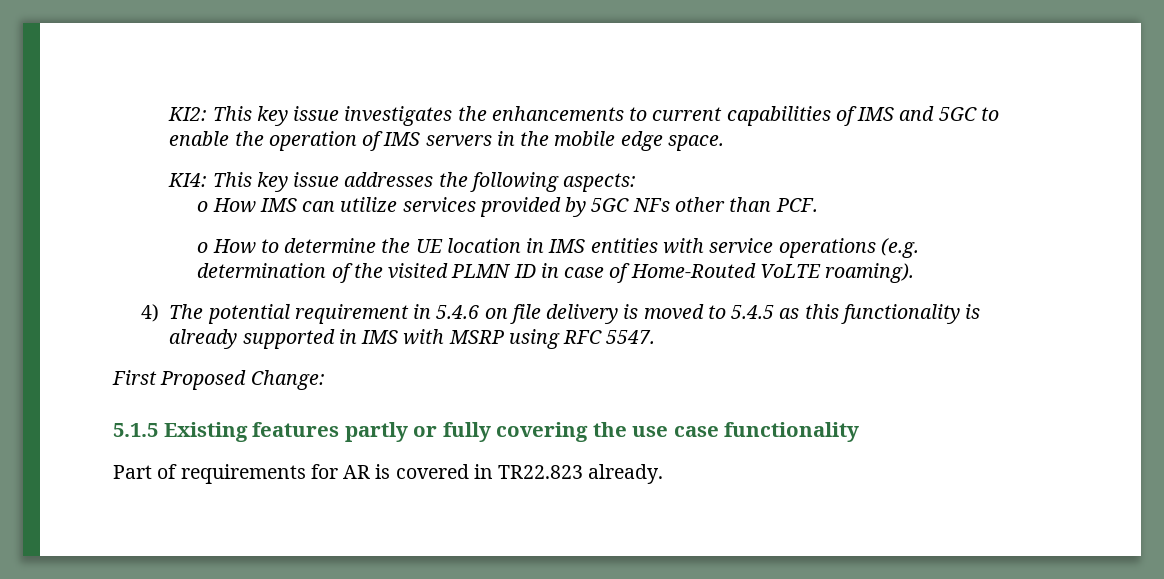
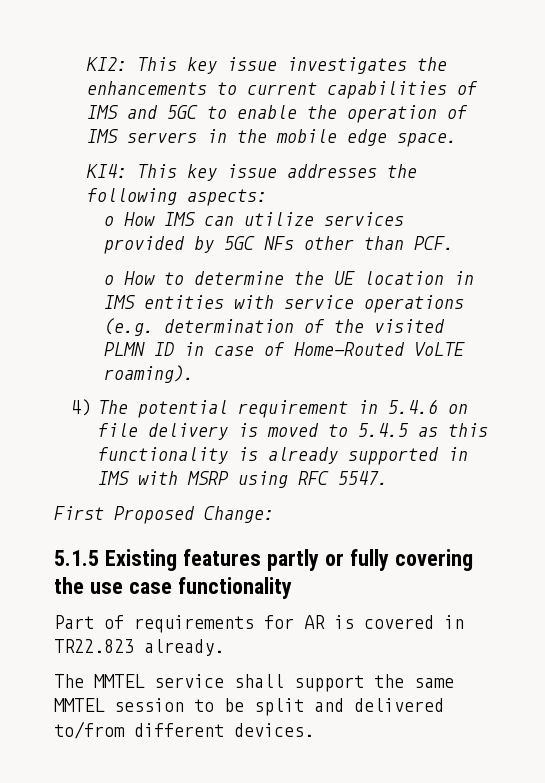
+ The MMTEL service shall support the same MMTEL session to be split and delivered to/from different devices.

